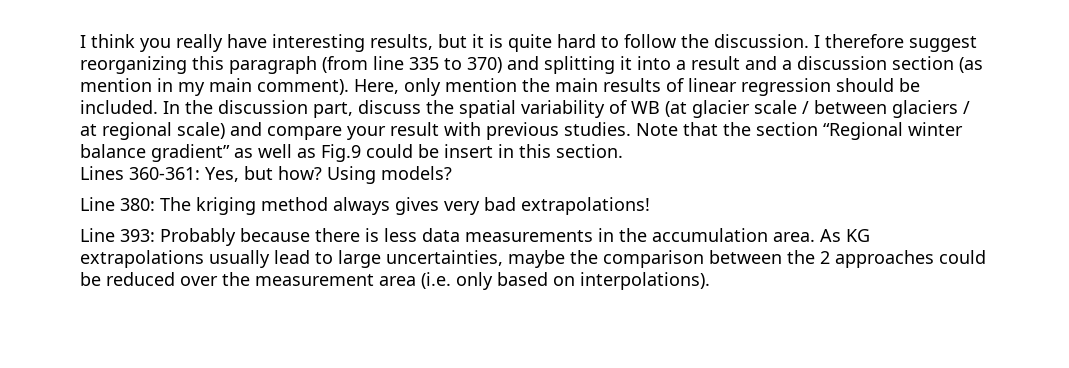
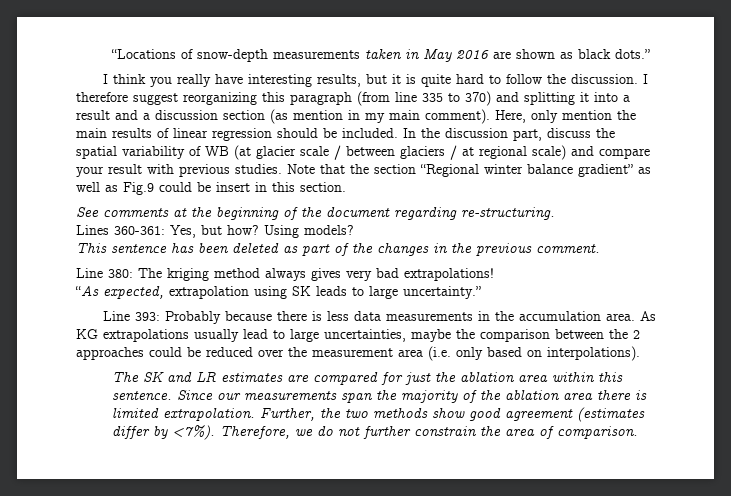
+ “Locations of snow-depth measurements taken in May 2016 are shown as black dots.”
+ See comments at the beginning of the document regarding re-structuring.
+ This sentence has been deleted as part of the changes in the previous comment.
+ “As expected, extrapolation using SK leads to large uncertainty.”
+ The SK and LR estimates are compared for just the ablation area within this sentence. Since our measurements span the majority of the ablation area there is limited extrapolation. Further, the two methods show good agreement (estimates differ by <7%). Therefore, we do not further constrain the area of comparison.

